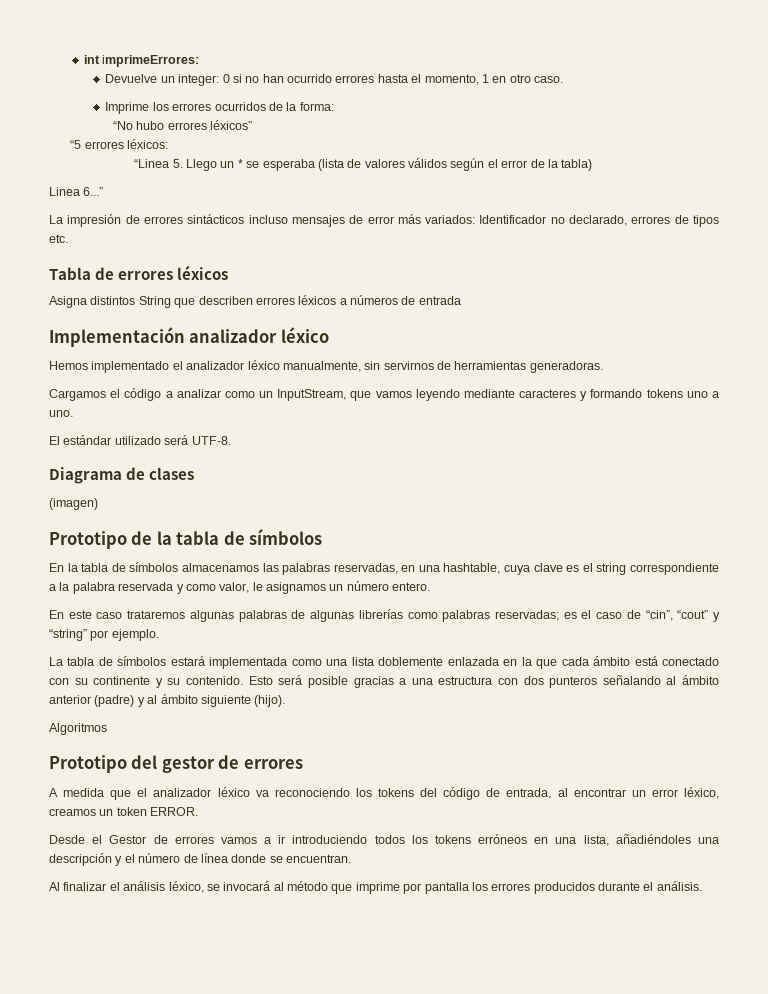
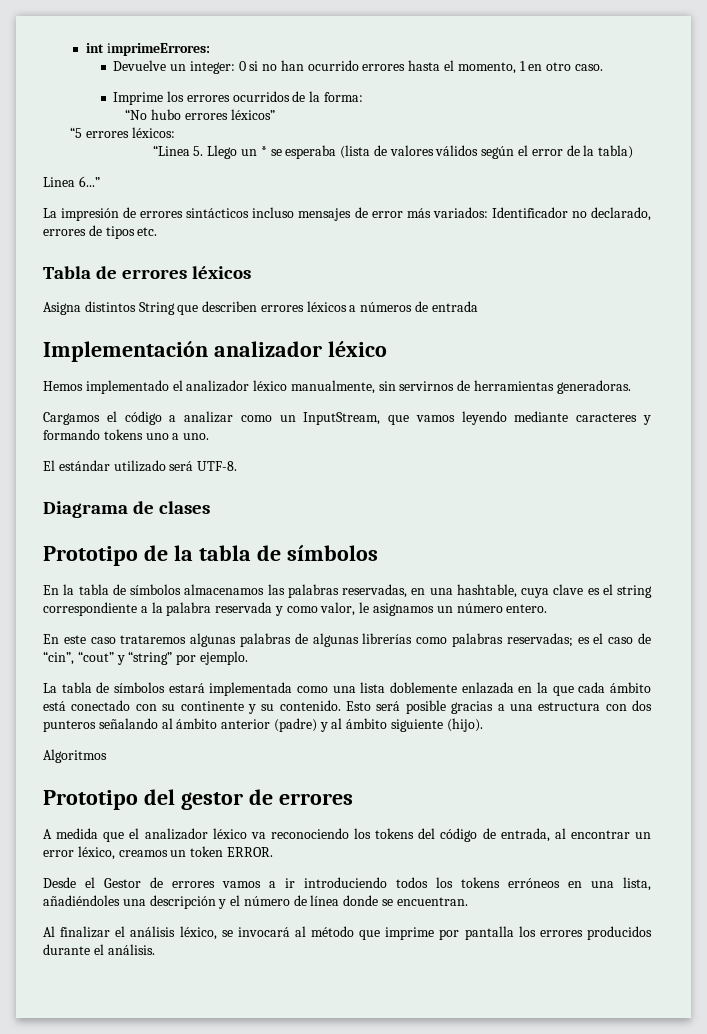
- (imagen)

